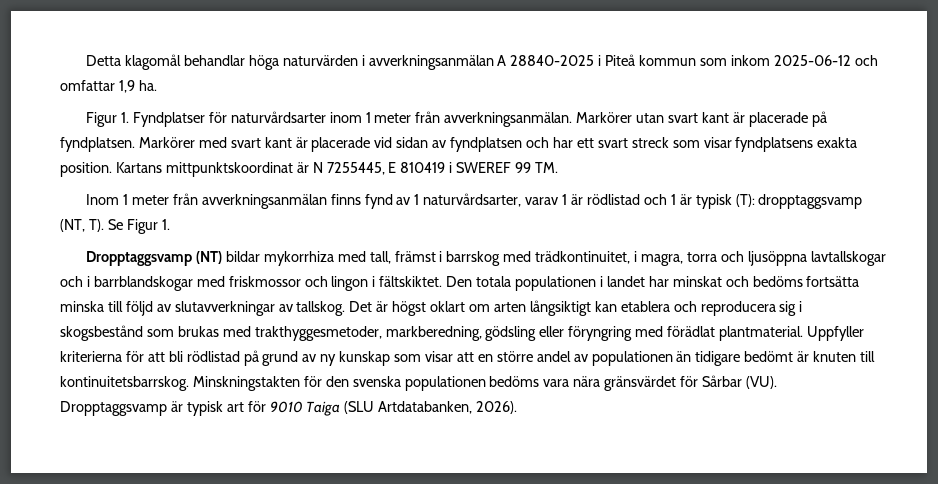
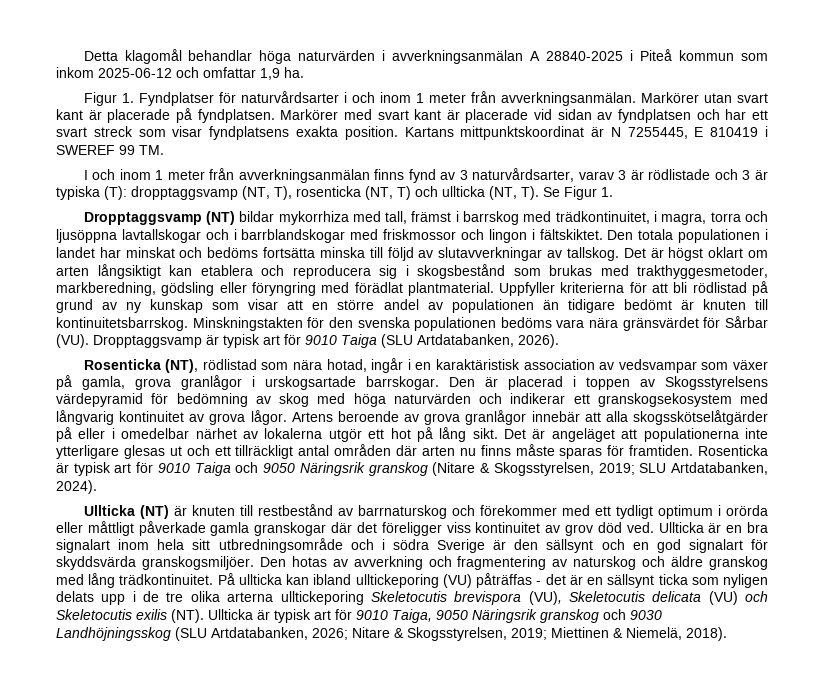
- Figur 1. Fyndplatser för naturvårdsarter inom 1 meter från avverkningsanmälan.
+ Figur 1. Fyndplatser för naturvårdsarter i och inom 1 meter från avverkningsanmälan.
- Inom 1 meter från avverkningsanmälan finns fynd av 1 naturvårdsarter, varav 1 är rödlistad och 1 är typisk (T): dropptaggsvamp (NT, T). Se Figur 1.
+ I och inom 1 meter från avverkningsanmälan finns fynd av 3 naturvårdsarter, varav 3 är rödlistade och 3 är typiska (T): dropptaggsvamp (NT, T), rosenticka (NT, T) och ullticka (NT, T). Se Figur 1.
+ Rosenticka (NT), rödlistad som nära hotad, ingår i en karaktäristisk association av vedsvampar som växer på gamla, grova granlågor i urskogsartade barrskogar. Den är placerad i toppen av Skogsstyrelsens värdepyramid för bedömning av skog med höga naturvärden och indikerar ett granskogsekosystem med långvarig kontinuitet av grova lågor. Artens beroende av grova granlågor innebär att alla skogsskötselåtgärder på eller i omedelbar närhet av lokalerna utgör ett hot på lång sikt. Det är angeläget att populationerna inte ytterligare glesas ut och ett tillräckligt antal områden där arten nu finns måste sparas för framtiden. Rosenticka är typisk art för 9010 Taiga och 9050 Näringsrik granskog (Nitare & Skogsstyrelsen, 2019; SLU Artdatabanken, 2024).
+ Ullticka (NT) är knuten till restbestånd av barrnaturskog och förekommer med ett tydligt optimum i orörda eller måttligt påverkade gamla granskogar där det föreligger viss kontinuitet av grov död ved. Ullticka är en bra signalart inom hela sitt utbredningsområde och i södra Sverige är den sällsynt och en god signalart för skyddsvärda granskogsmiljöer. Den hotas av avverkning och fragmentering av naturskog och äldre granskog med lång trädkontinuitet. På ullticka kan ibland ulltickeporing (VU) påträffas - det är en sällsynt ticka som nyligen delats upp i de tre olika arterna ulltickeporing Skeletocutis brevispora (VU), Skeletocutis delicata (VU) och Skeletocutis exilis (NT). Ullticka är typisk art för 9010 Taiga, 9050 Näringsrik granskog och 9030 Landhöjningsskog (SLU Artdatabanken, 2026; Nitare & Skogsstyrelsen, 2019; Miettinen & Niemelä, 2018).

